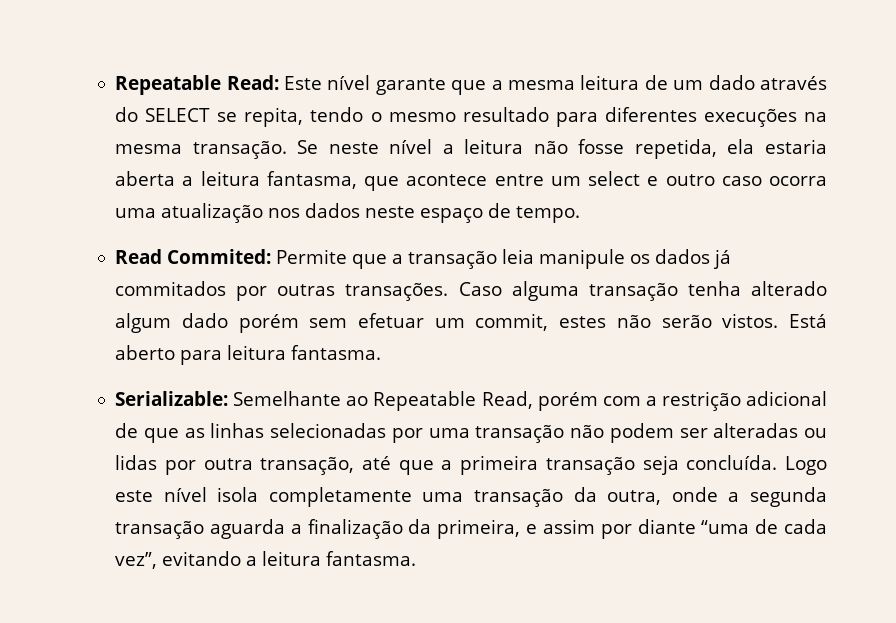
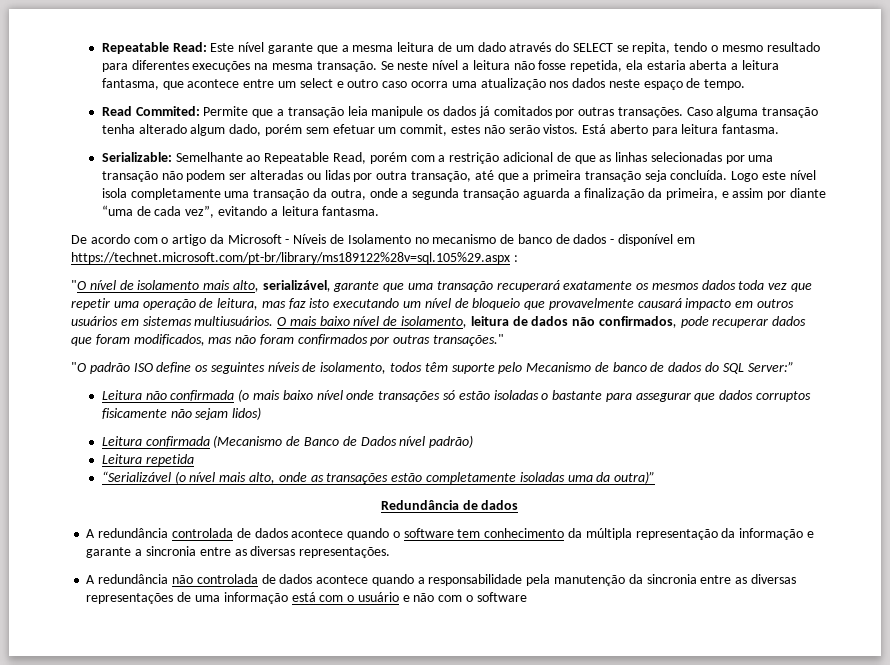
- Read Commited: Permite que a transação leia manipule os dados já commitados por outras transações.
+ Read Commited: Permite que a transação leia manipule os dados já comitados por outras transações.
- Caso alguma transação tenha alterado algum dado porém sem efetuar um commit, estes não serão vistos.
+ Caso alguma transação tenha alterado algum dado, porém sem efetuar um commit, estes não serão vistos.
+ De acordo com o artigo da Microsoft - Níveis de Isolamento no mecanismo de banco de dados - disponível em https://technet.microsoft.com/pt-br/library/ms189122%28v=sql.105%29.aspx :
+ "O nível de isolamento mais alto, serializável, garante que uma transação recuperará exatamente os mesmos dados toda vez que repetir uma operação de leitura, mas faz isto executando um nível de bloqueio que provavelmente causará impacto em outros usuários em sistemas multiusuários. O mais baixo nível de isolamento, leitura de dados não confirmados, pode recuperar dados que foram modificados, mas não foram confirmados por outras transações."
+ "O padrão ISO define os seguintes níveis de isolamento, todos têm suporte pelo Mecanismo de banco de dados do SQL Server:”
+ Leitura não confirmada (o mais baixo nível onde transações só estão isoladas o bastante para assegurar que dados corruptos fisicamente não sejam lidos)
+ Leitura confirmada (Mecanismo de Banco de Dados nível padrão)
+ Leitura repetida
+ “Serializável (o nível mais alto, onde as transações estão completamente isoladas uma da outra)”
+ Redundância de dados
+ A redundância controlada de dados acontece quando o software tem conhecimento da múltipla representação da informação e garante a sincronia entre as diversas representações.
+ A redundância não controlada de dados acontece quando a responsabilidade pela manutenção da sincronia entre as diversas representações de uma informação está com o usuário e não com o software

